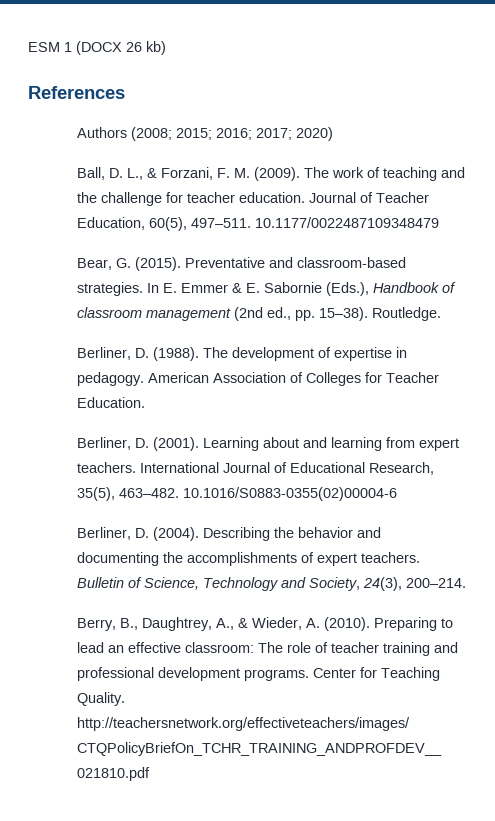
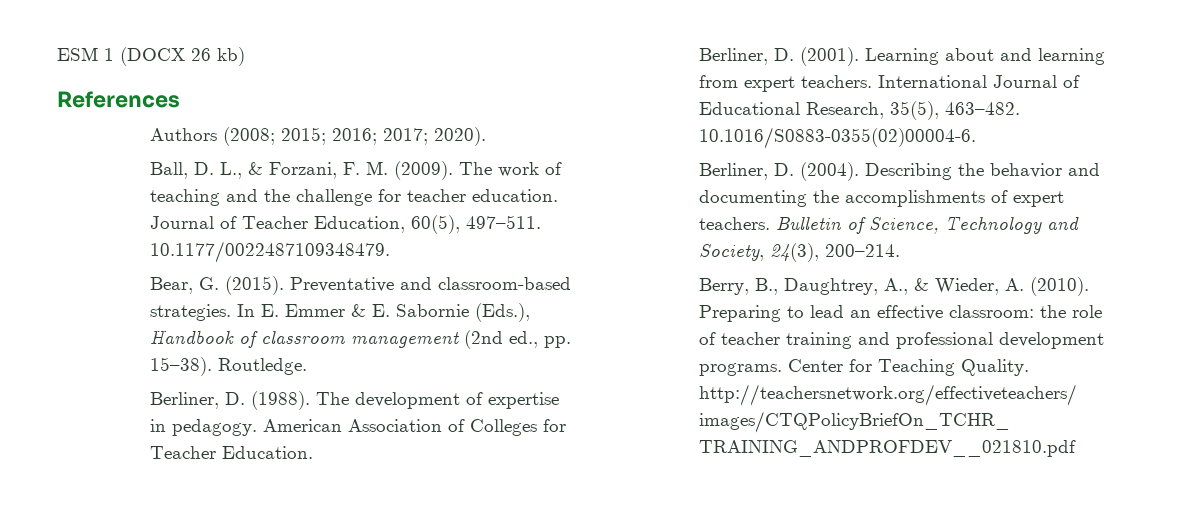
- Authors (2008; 2015; 2016; 2017; 2020)
+ Authors (2008; 2015; 2016; 2017; 2020).
- 10.1177/0022487109348479
+ 10.1177/0022487109348479.
- 10.1016/S0883-0355(02)00004-6
+ 10.1016/S0883-0355(02)00004-6.
- Preparing to lead an effective classroom: The role of teacher training and professional development programs.
+ Preparing to lead an effective classroom: the role of teacher training and professional development programs.

